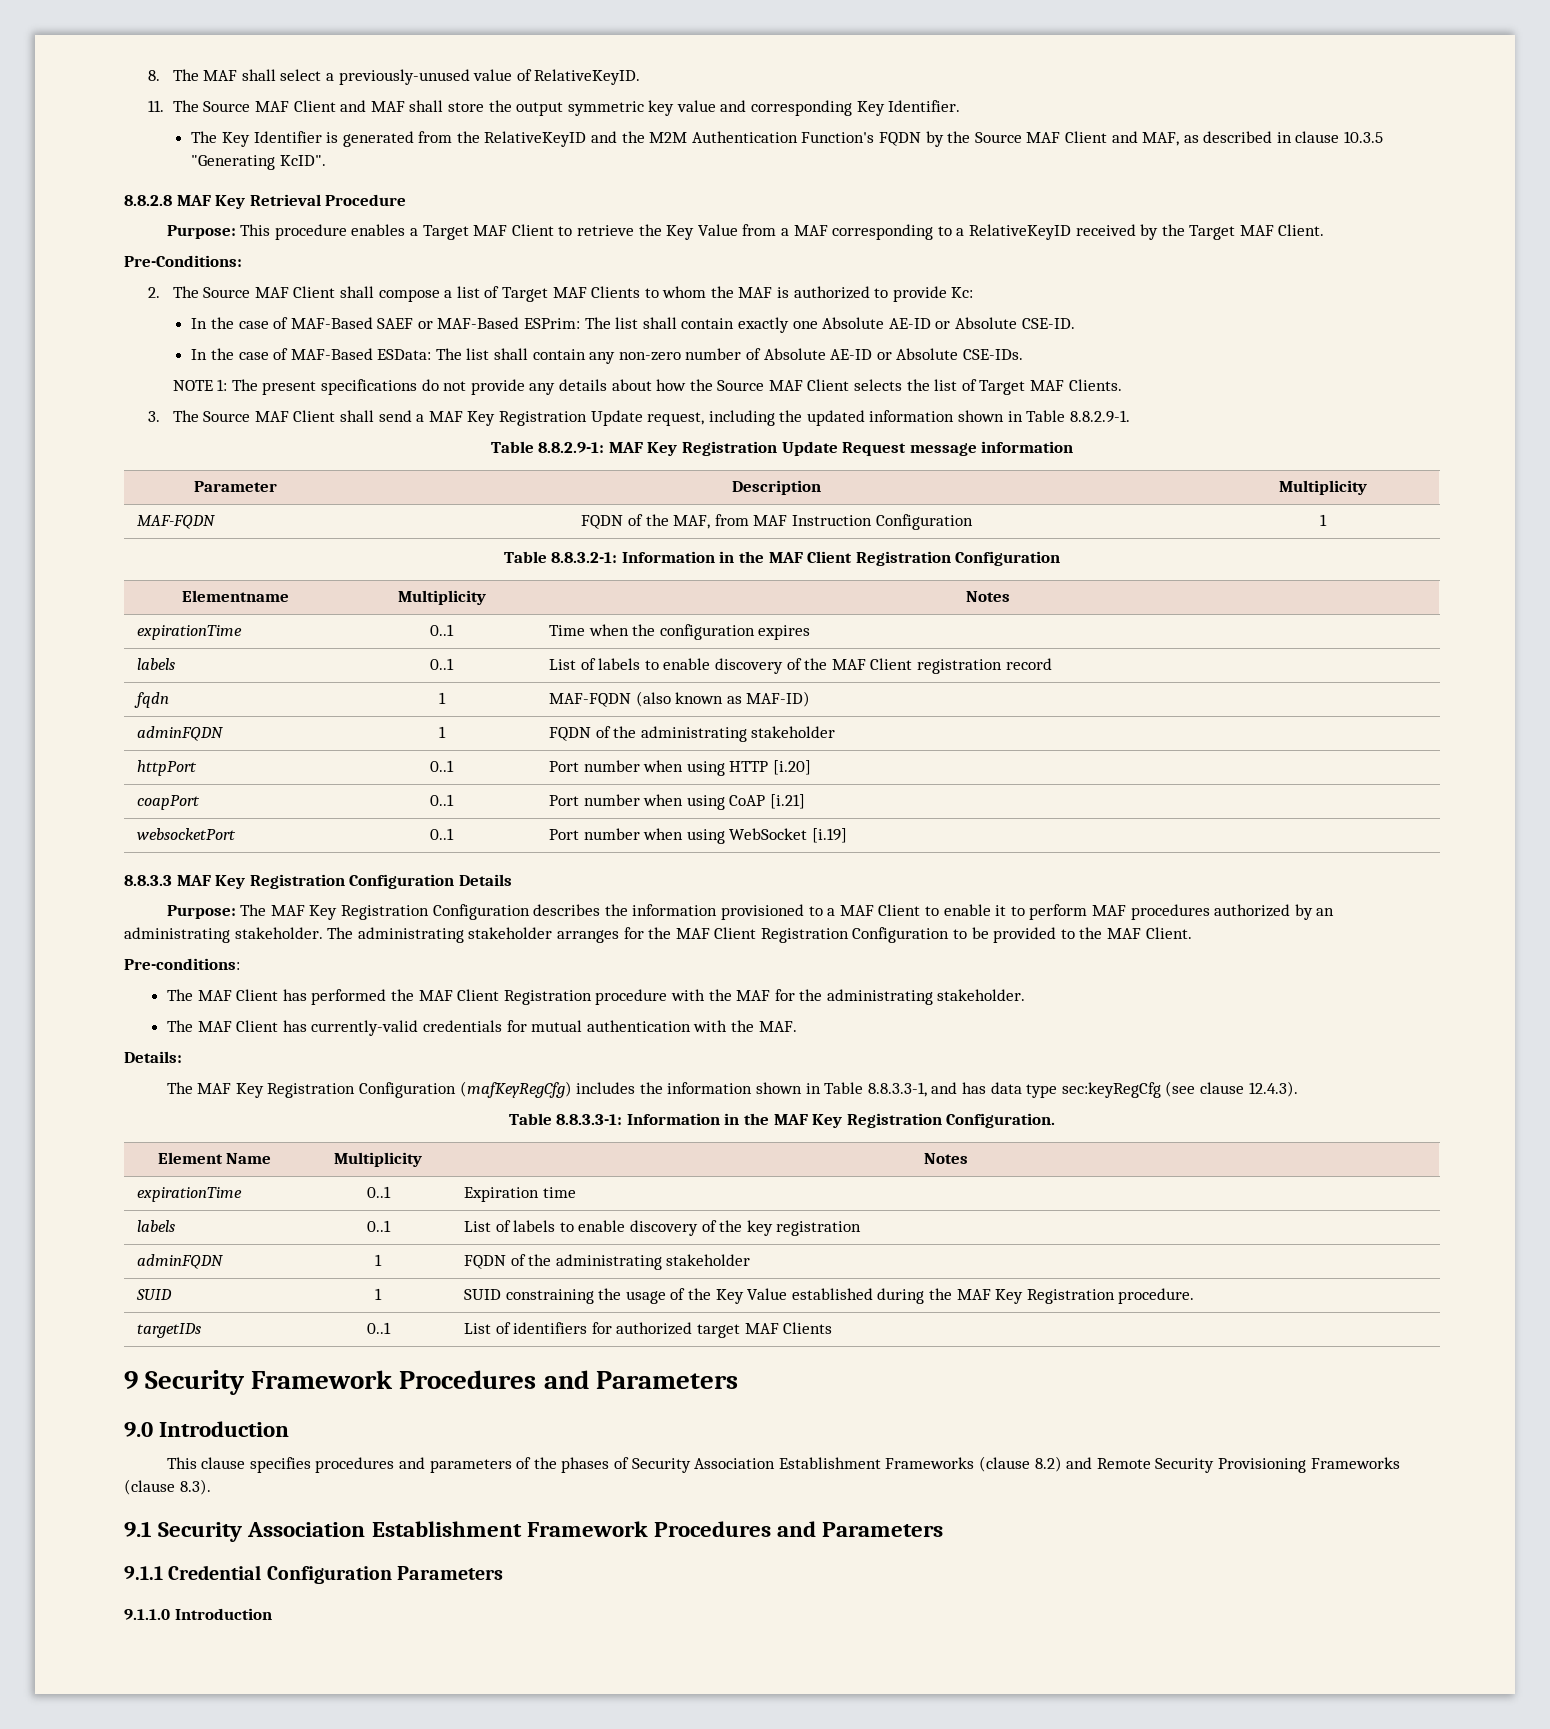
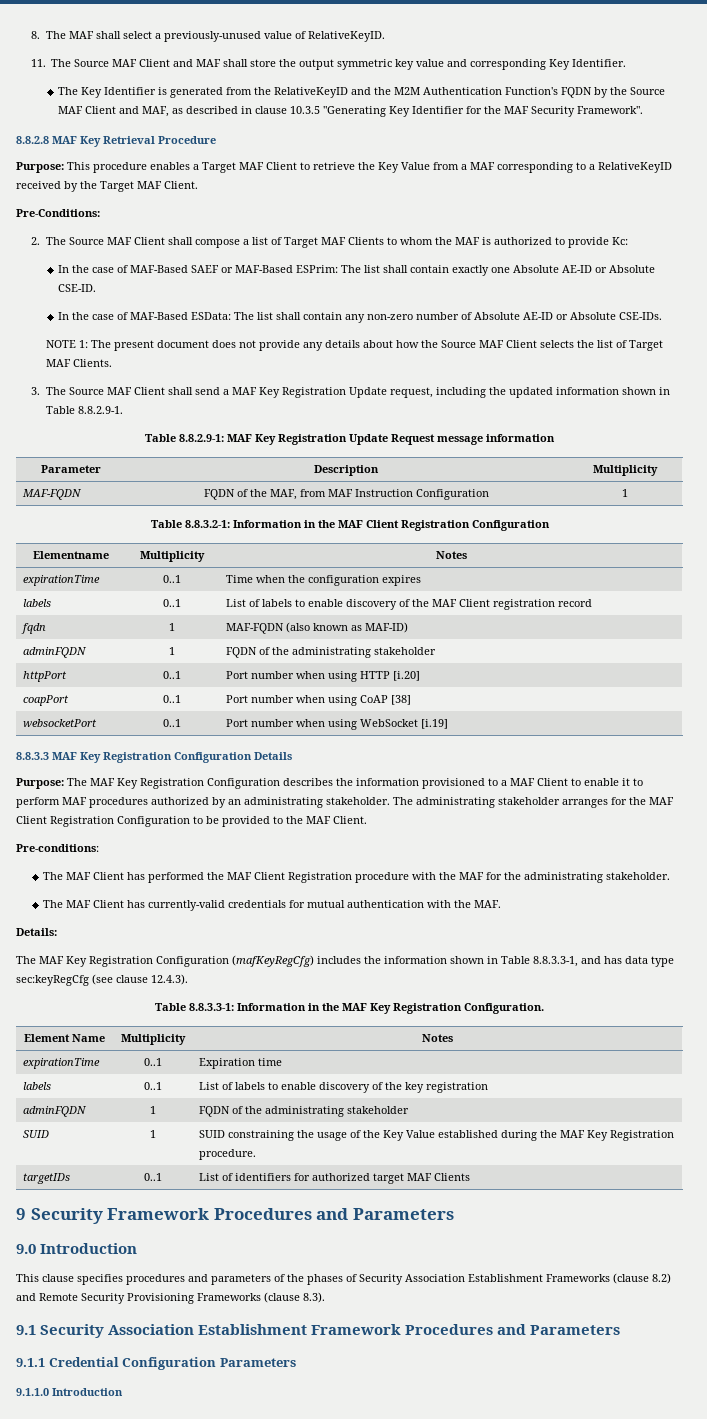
- The Key Identifier is generated from the RelativeKeyID and the M2M Authentication Function's FQDN by the Source MAF Client and MAF, as described in clause 10.3.5 "Generating KcID".
+ The Key Identifier is generated from the RelativeKeyID and the M2M Authentication Function's FQDN by the Source MAF Client and MAF, as described in clause 10.3.5 "Generating Key Identifier for the MAF Security Framework".
- NOTE 1: The present specifications do not provide any details about how the Source MAF Client selects the list of Target MAF Clients.
+ NOTE 1: The present document does not provide any details about how the Source MAF Client selects the list of Target MAF Clients.
- coapPort | 0..1 | Port number when using CoAP [i.21]
+ coapPort | 0..1 | Port number when using CoAP [38]

